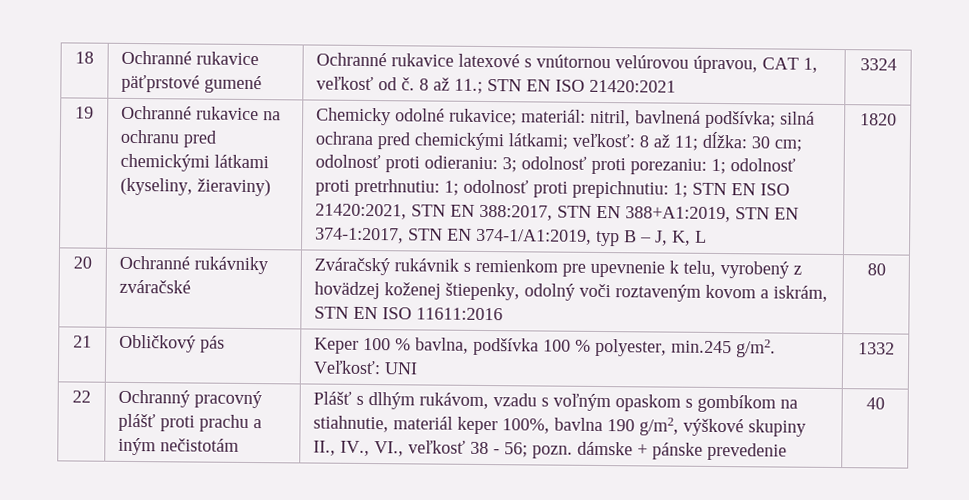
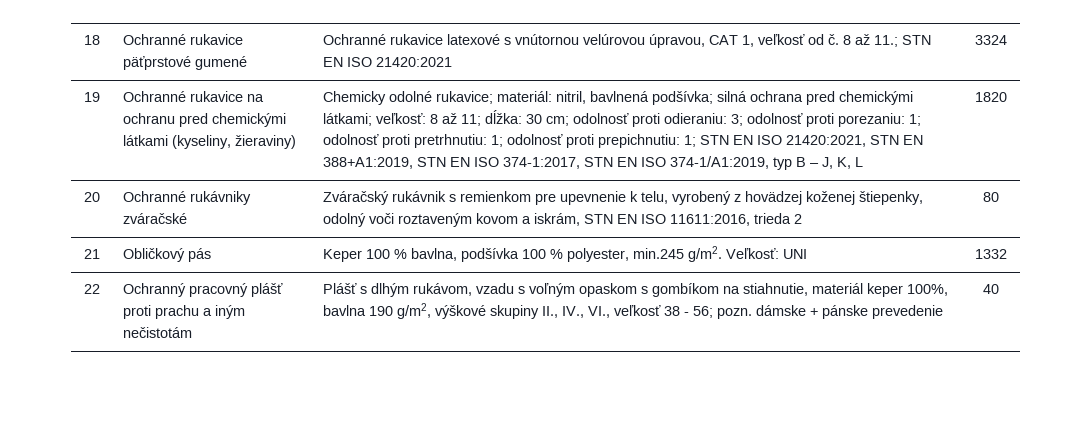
- Chemicky odolné rukavice; materiál: nitril, bavlnená podšívka; silná ochrana pred chemickými látkami; veľkosť: 8 až 11; dĺžka: 30 cm; odolnosť proti odieraniu: 3; odolnosť proti porezaniu: 1; odolnosť proti pretrhnutiu: 1; odolnosť proti prepichnutiu: 1; STN EN ISO 21420:2021, STN EN 388:2017, STN EN 388+A1:2019, STN EN 374-1:2017, STN EN 374-1/A1:2019, typ B – J, K, L
+ Chemicky odolné rukavice; materiál: nitril, bavlnená podšívka; silná ochrana pred chemickými látkami; veľkosť: 8 až 11; dĺžka: 30 cm; odolnosť proti odieraniu: 3; odolnosť proti porezaniu: 1; odolnosť proti pretrhnutiu: 1; odolnosť proti prepichnutiu: 1; STN EN ISO 21420:2021, STN EN 388+A1:2019, STN EN ISO 374-1:2017, STN EN ISO 374-1/A1:2019, typ B – J, K, L
- 20 | Ochranné rukávniky zváračské | Zváračský rukávnik s remienkom pre upevnenie k telu, vyrobený z hovädzej koženej štiepenky, odolný voči roztaveným kovom a iskrám, STN EN ISO 11611:2016 | 80
+ 20 | Ochranné rukávniky zváračské | Zváračský rukávnik s remienkom pre upevnenie k telu, vyrobený z hovädzej koženej štiepenky, odolný voči roztaveným kovom a iskrám, STN EN ISO 11611:2016, trieda 2 | 80

